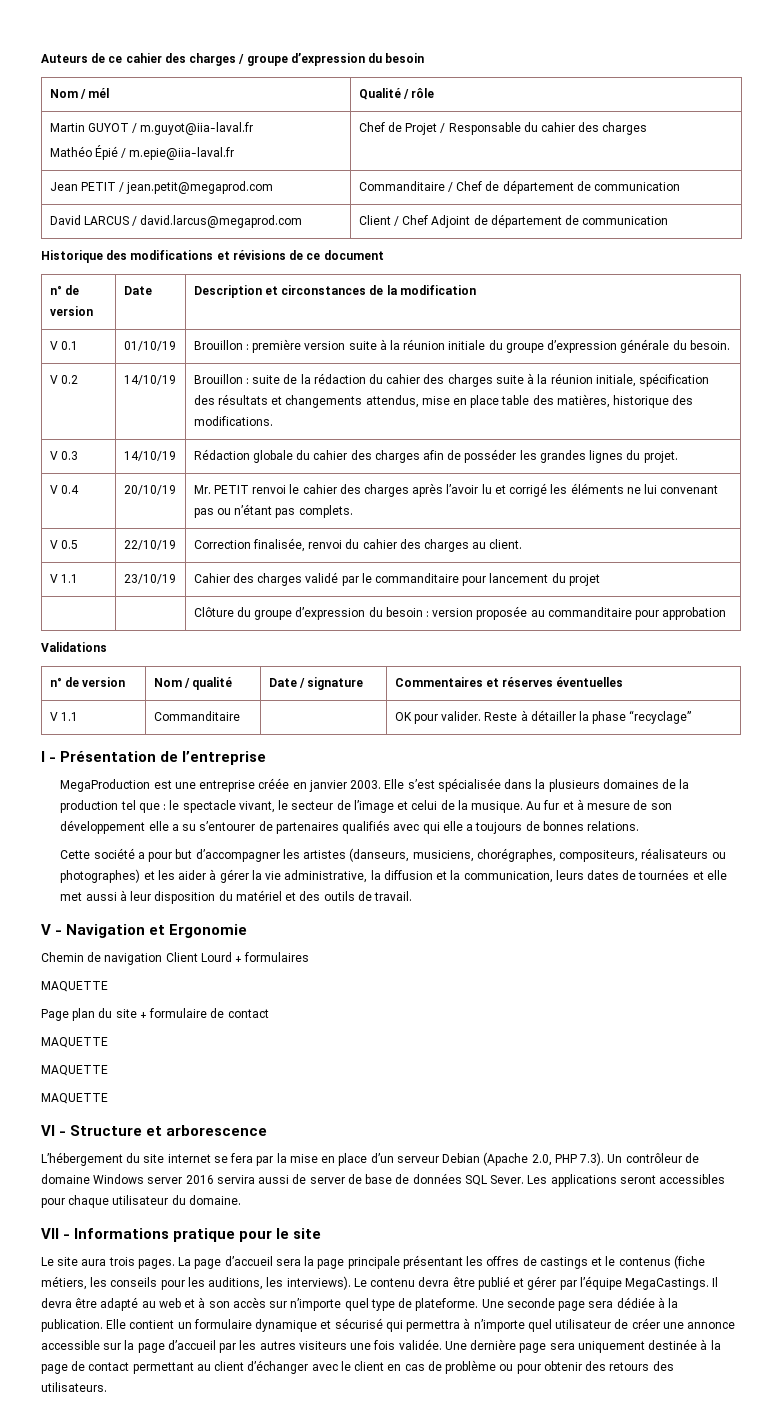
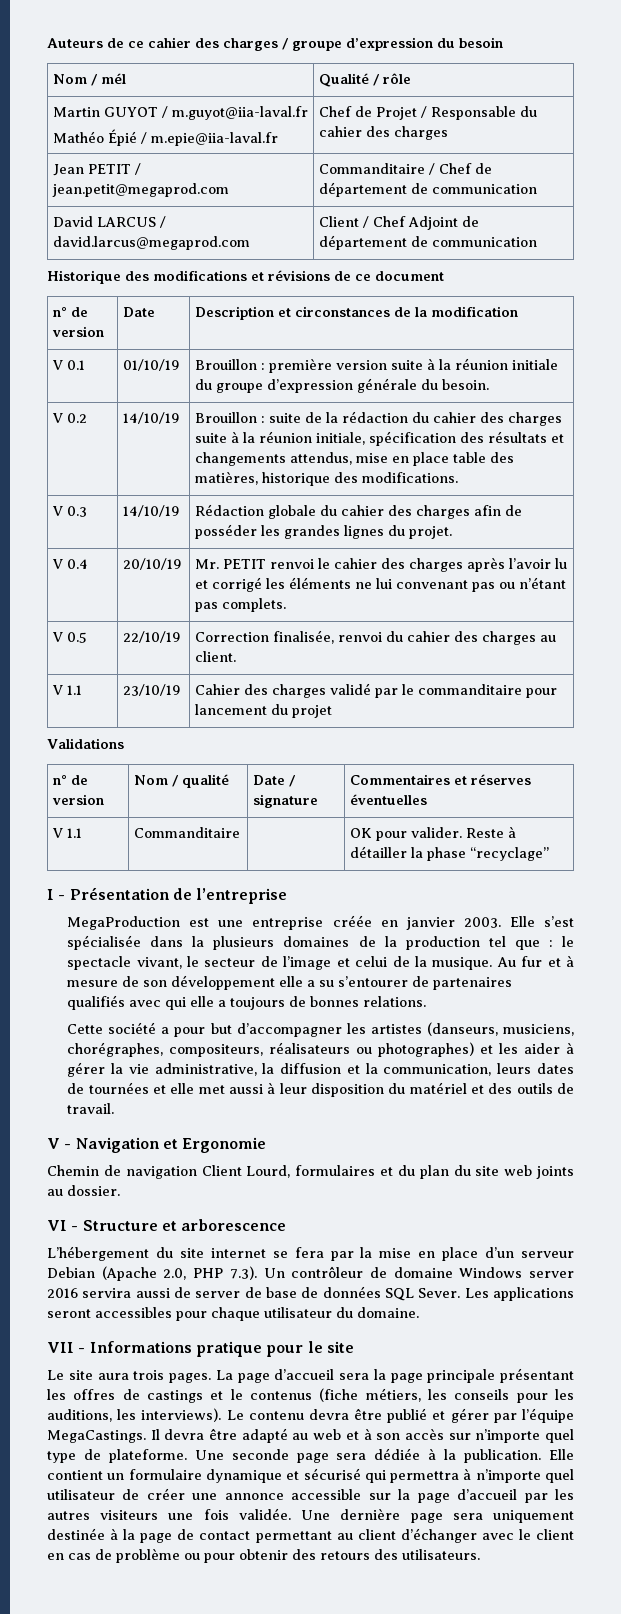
- | | Clôture du groupe d’expression du besoin : version proposée au commanditaire pour approbation
- Chemin de navigation Client Lourd + formulaires
- MAQUETTE
- Page plan du site + formulaire de contact
- MAQUETTE
- MAQUETTE
- MAQUETTE
+ Chemin de navigation Client Lourd, formulaires et du plan du site web joints au dossier.

